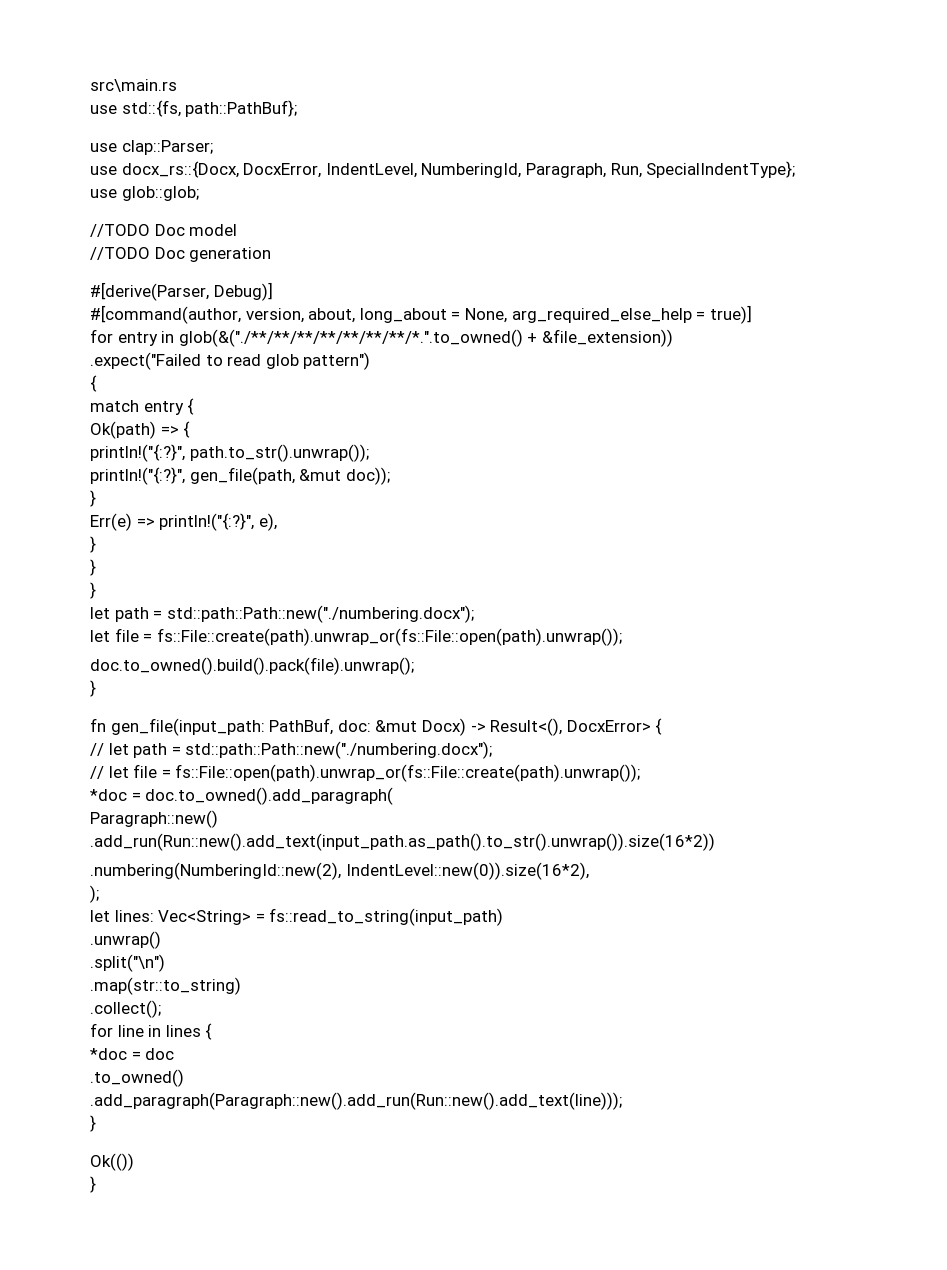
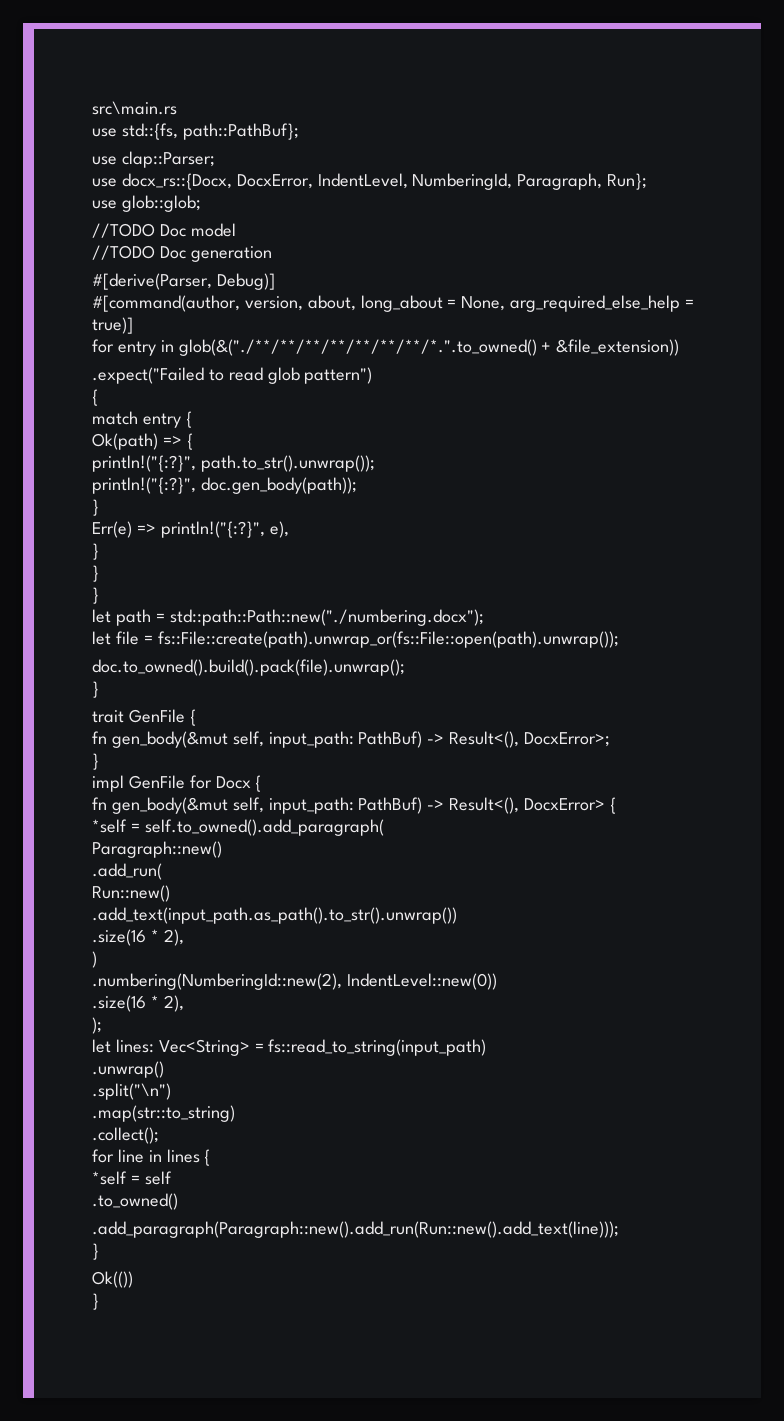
- use docx_rs::{Docx, DocxError, IndentLevel, NumberingId, Paragraph, Run, SpecialIndentType};
+ use docx_rs::{Docx, DocxError, IndentLevel, NumberingId, Paragraph, Run};
- println!("{:?}", gen_file(path, &mut doc));
+ println!("{:?}", doc.gen_body(path));
- fn gen_file(input_path: PathBuf, doc: &mut Docx) -> Result<(), DocxError> {
- // let path = std::path::Path::new("./numbering.docx");
- // let file = fs::File::open(path).unwrap_or(fs::File::create(path).unwrap());
- *doc = doc.to_owned().add_paragraph(
+ trait GenFile {
+ fn gen_body(&mut self, input_path: PathBuf) -> Result<(), DocxError>;
+ }
+ impl GenFile for Docx {
+ fn gen_body(&mut self, input_path: PathBuf) -> Result<(), DocxError> {
+ *self = self.to_owned().add_paragraph(
  Paragraph::new()
- .add_run(Run::new().add_text(input_path.as_path().to_str().unwrap()).size(16*2))
- .numbering(NumberingId::new(2), IndentLevel::new(0)).size(16*2),
+ .add_run(
+ Run::new()
+ .add_text(input_path.as_path().to_str().unwrap())
+ .size(16 * 2),
+ )
+ .numbering(NumberingId::new(2), IndentLevel::new(0))
+ .size(16 * 2),
- *doc = doc
+ *self = self

